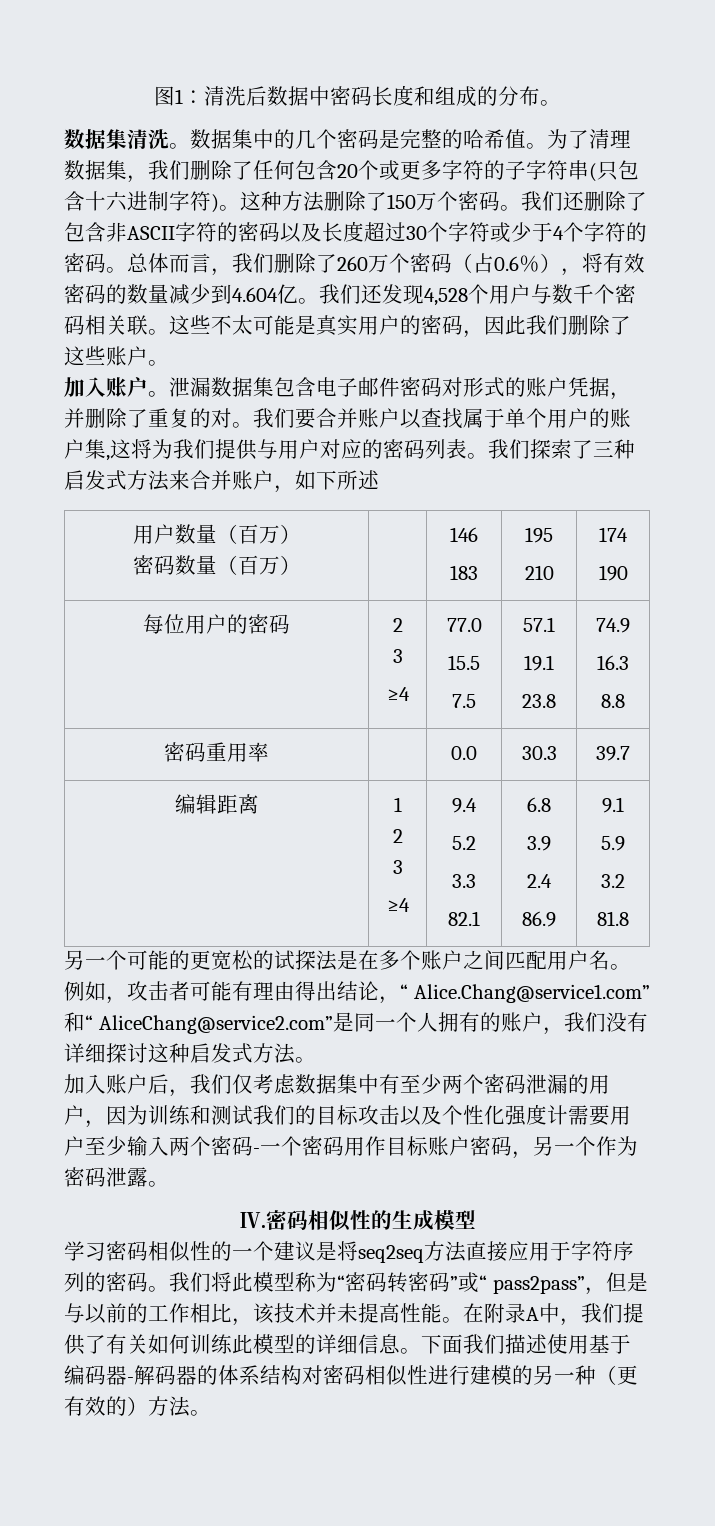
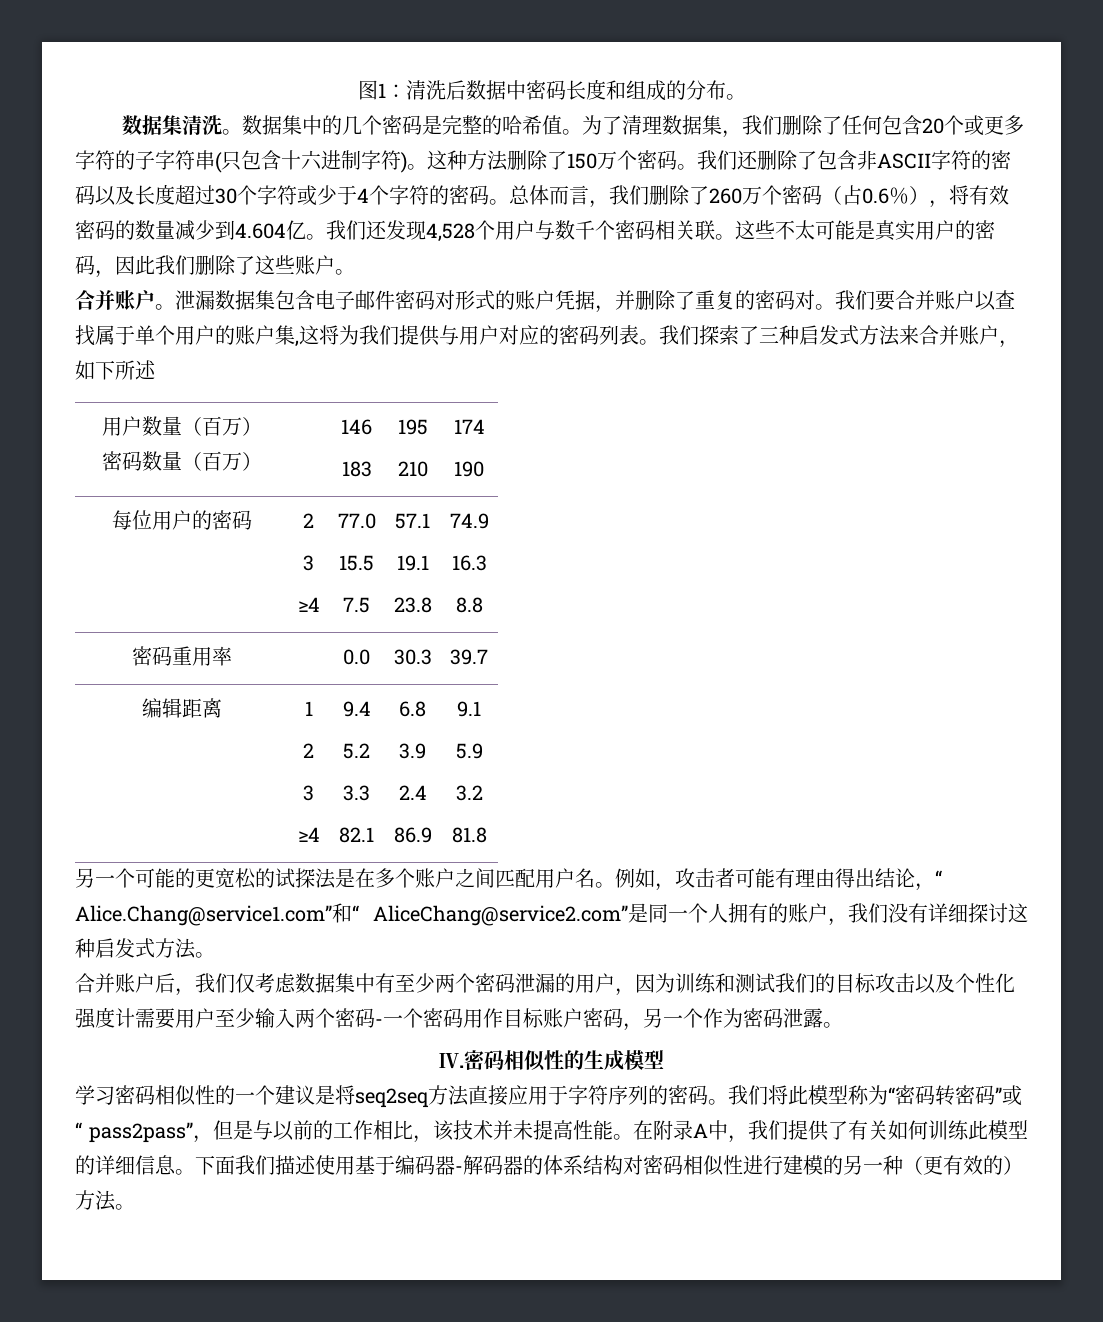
- 加入账户。
+ 合并账户。
- 泄漏数据集包含电子邮件密码对形式的账户凭据，并删除了重复的对。
+ 泄漏数据集包含电子邮件密码对形式的账户凭据，并删除了重复的密码对。
- 加入账户后，我们仅考虑数据集中有至少两个密码泄漏的用户，因为训练和测试我们的目标攻击以及个性化强度计需要用户至少输入两个密码-一个密码用作目标账户密码，另一个作为密码泄露。
+ 合并账户后，我们仅考虑数据集中有至少两个密码泄漏的用户，因为训练和测试我们的目标攻击以及个性化强度计需要用户至少输入两个密码-一个密码用作目标账户密码，另一个作为密码泄露。

